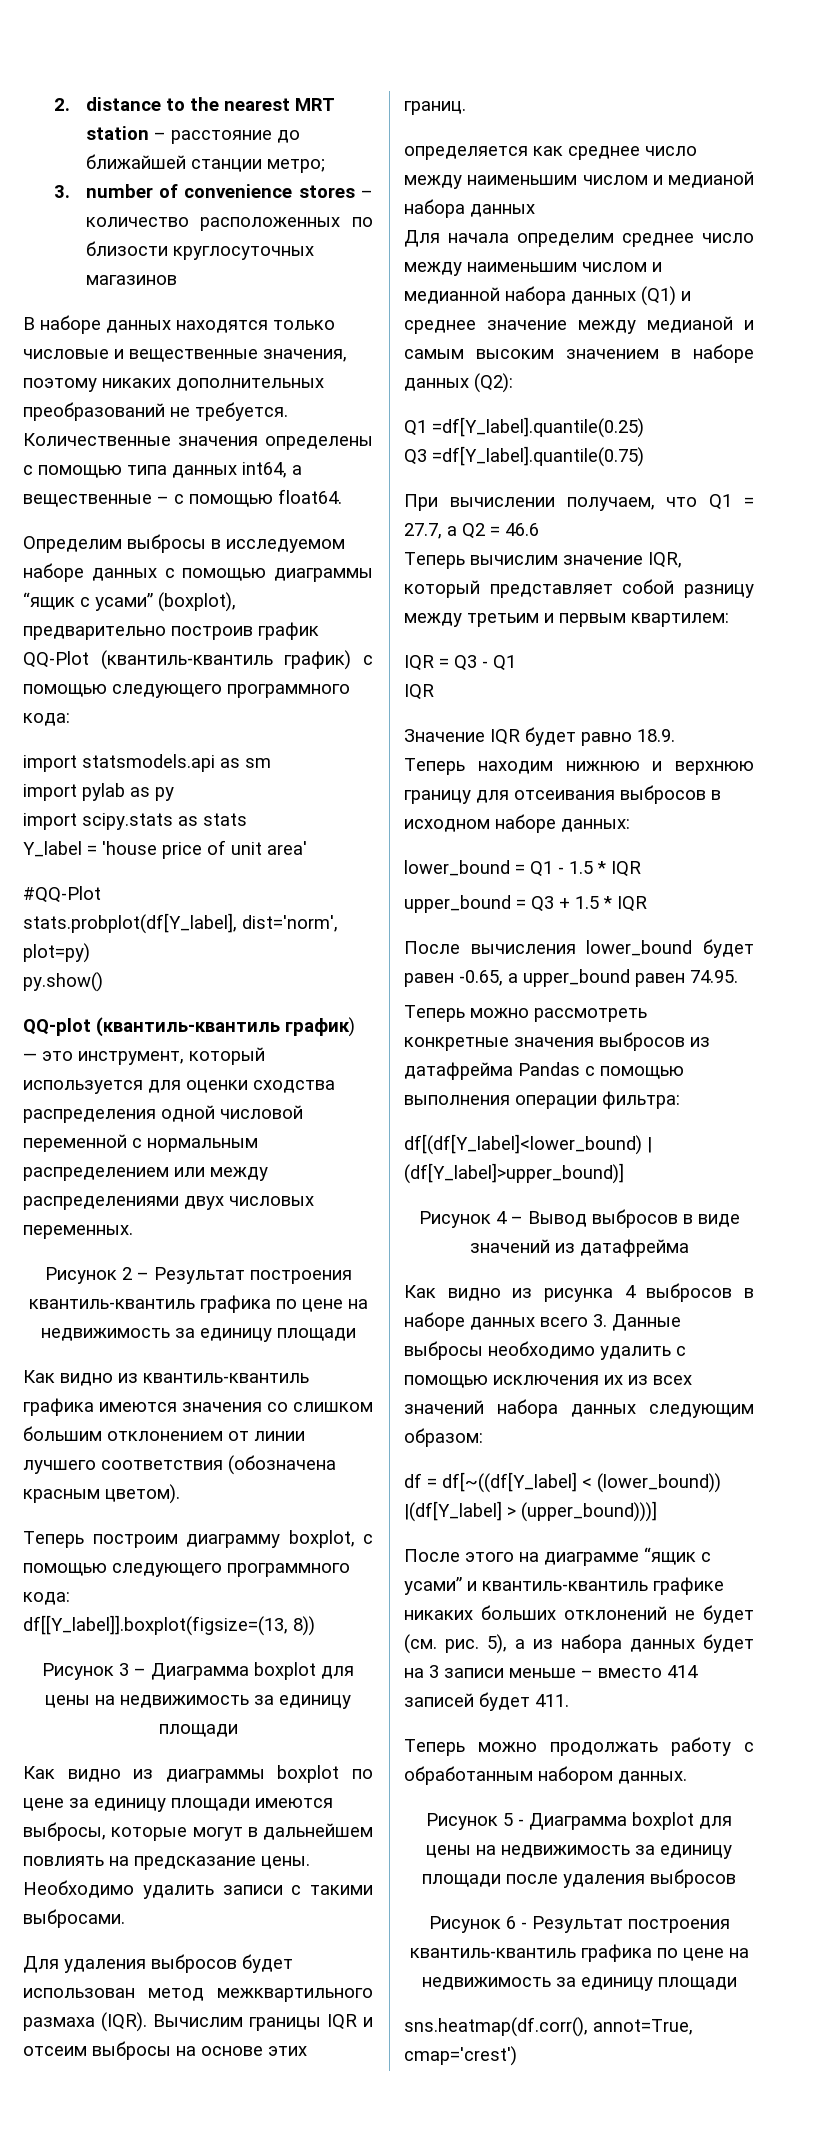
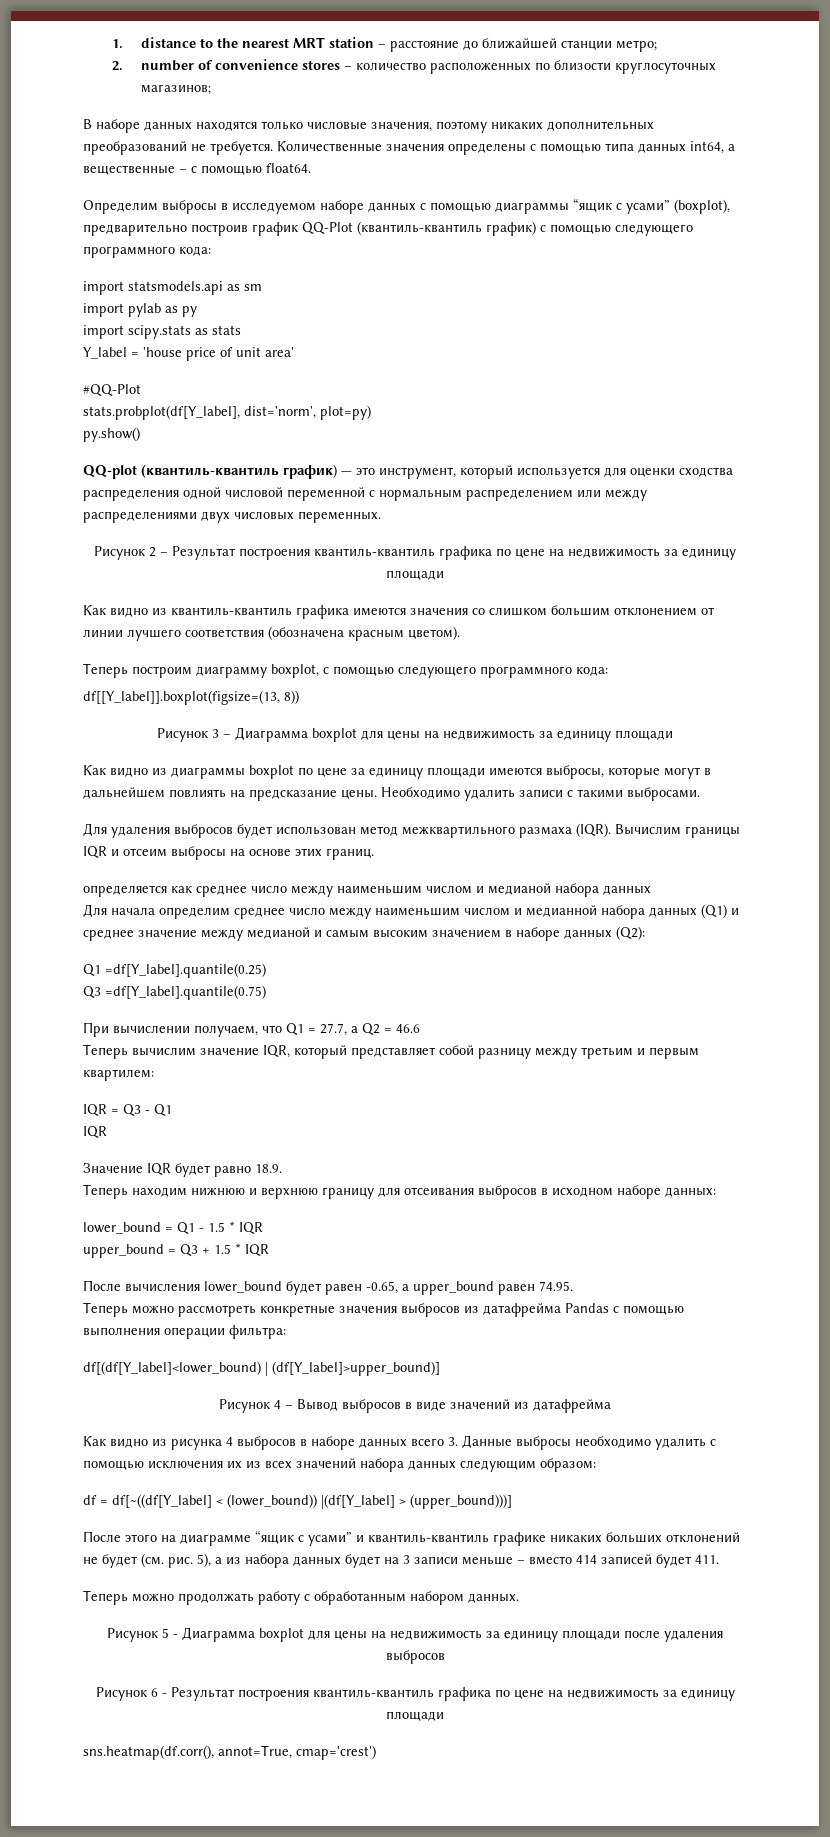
- 2. distance to the nearest MRT station – расстояние до ближайшей станции метро;
+ 1. distance to the nearest MRT station – расстояние до ближайшей станции метро;
- 3. number of convenience stores – количество расположенных по близости круглосуточных магазинов
+ 2. number of convenience stores – количество расположенных по близости круглосуточных магазинов;
- В наборе данных находятся только числовые и вещественные значения, поэтому никаких дополнительных преобразований не требуется.
+ В наборе данных находятся только числовые значения, поэтому никаких дополнительных преобразований не требуется.

